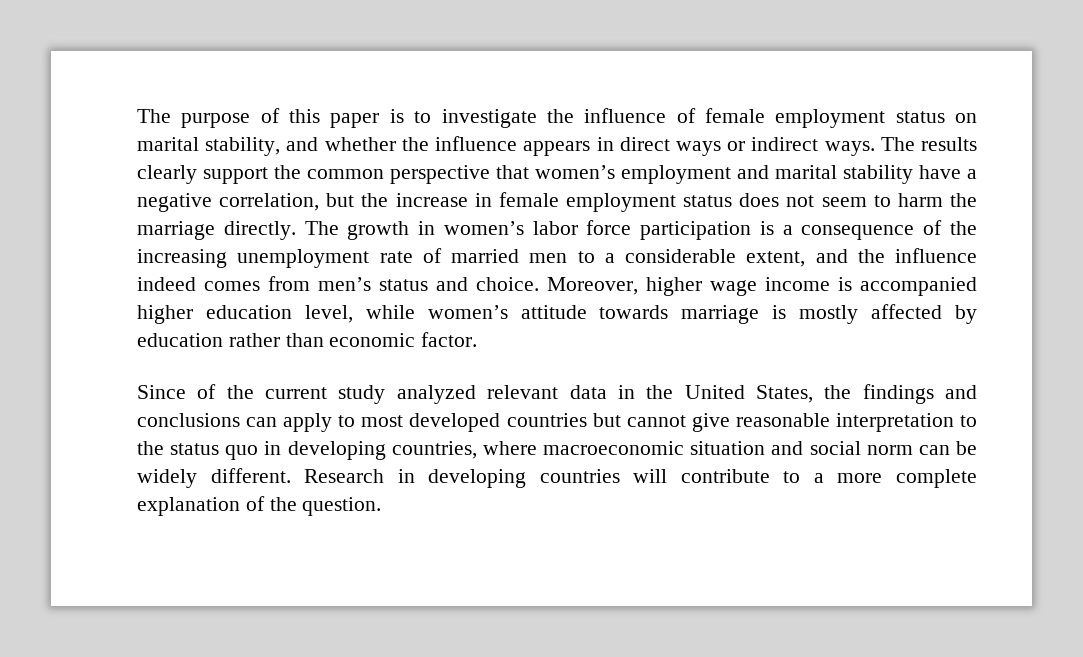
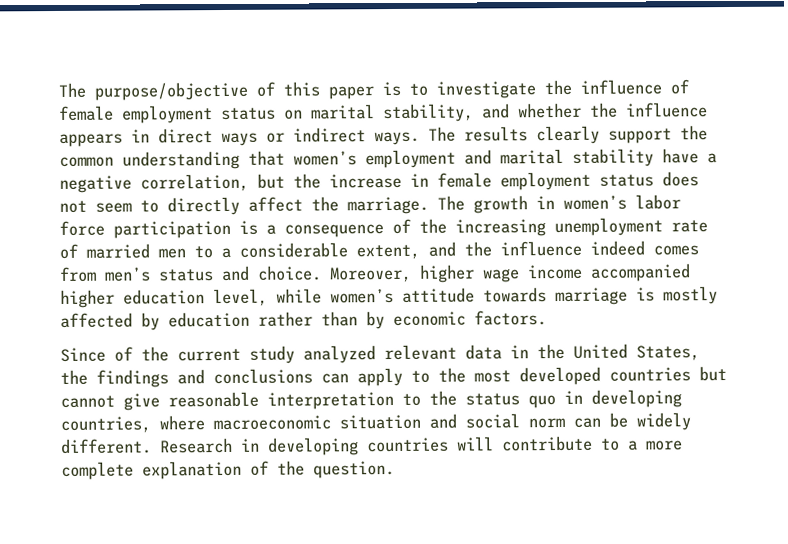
- The purpose of this paper is to investigate the influence of female employment status on marital stability, and whether the influence appears in direct ways or indirect ways.
+ The purpose/objective of this paper is to investigate the influence of female employment status on marital stability, and whether the influence appears in direct ways or indirect ways.
- The results clearly support the common perspective that women’s employment and marital stability have a negative correlation, but the increase in female employment status does not seem to harm the marriage directly.
+ The results clearly support the common understanding that women’s employment and marital stability have a negative correlation, but the increase in female employment status does not seem to directly affect the marriage.
- Moreover, higher wage income is accompanied higher education level, while women’s attitude towards marriage is mostly affected by education rather than economic factor.
+ Moreover, higher wage income accompanied higher education level, while women’s attitude towards marriage is mostly affected by education rather than by economic factors.
- Since of the current study analyzed relevant data in the United States, the findings and conclusions can apply to most developed countries but cannot give reasonable interpretation to the status quo in developing countries, where macroeconomic situation and social norm can be widely different.
+ Since of the current study analyzed relevant data in the United States, the findings and conclusions can apply to the most developed countries but cannot give reasonable interpretation to the status quo in developing countries, where macroeconomic situation and social norm can be widely different.

